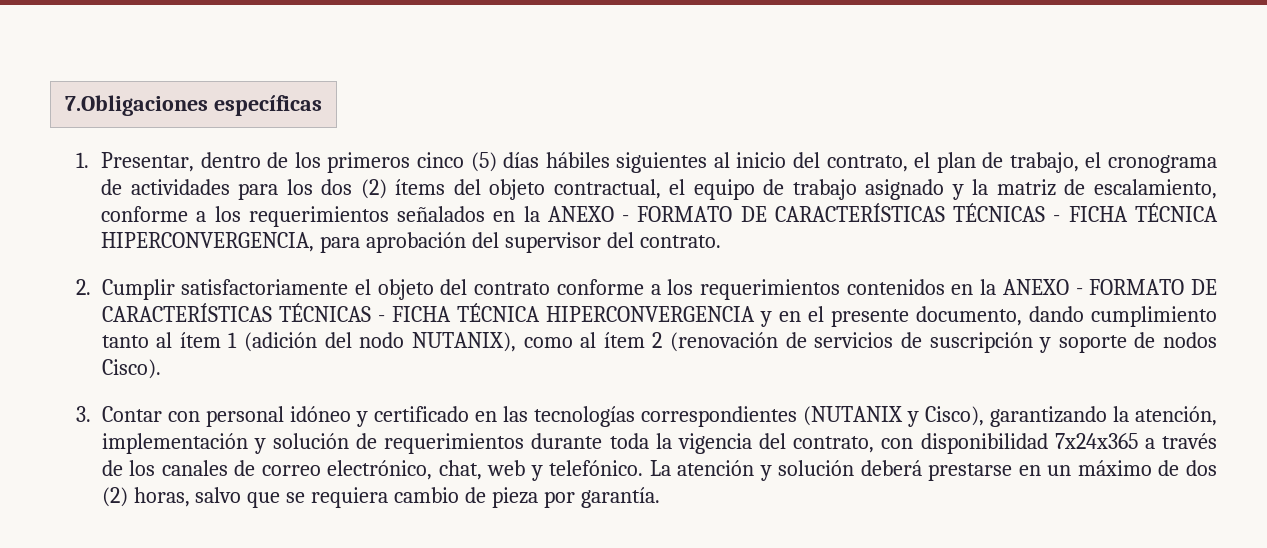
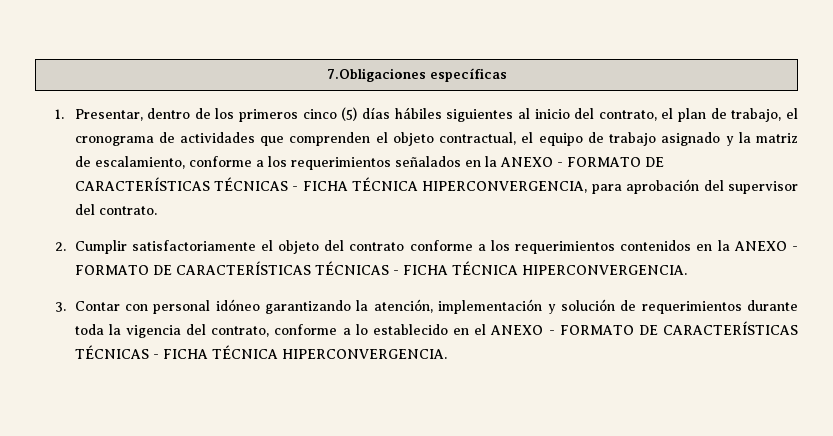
- 1. Presentar, dentro de los primeros cinco (5) días hábiles siguientes al inicio del contrato, el plan de trabajo, el cronograma de actividades para los dos (2) ítems del objeto contractual, el equipo de trabajo asignado y la matriz de escalamiento, conforme a los requerimientos señalados en la ANEXO - FORMATO DE CARACTERÍSTICAS TÉCNICAS - FICHA TÉCNICA HIPERCONVERGENCIA, para aprobación del supervisor del contrato.
+ 1. Presentar, dentro de los primeros cinco (5) días hábiles siguientes al inicio del contrato, el plan de trabajo, el cronograma de actividades que comprenden el objeto contractual, el equipo de trabajo asignado y la matriz de escalamiento, conforme a los requerimientos señalados en la ANEXO - FORMATO DE CARACTERÍSTICAS TÉCNICAS - FICHA TÉCNICA HIPERCONVERGENCIA, para aprobación del supervisor del contrato.
- 2. Cumplir satisfactoriamente el objeto del contrato conforme a los requerimientos contenidos en la ANEXO - FORMATO DE CARACTERÍSTICAS TÉCNICAS - FICHA TÉCNICA HIPERCONVERGENCIA y en el presente documento, dando cumplimiento tanto al ítem 1 (adición del nodo NUTANIX), como al ítem 2 (renovación de servicios de suscripción y soporte de nodos Cisco).
+ 2. Cumplir satisfactoriamente el objeto del contrato conforme a los requerimientos contenidos en la ANEXO - FORMATO DE CARACTERÍSTICAS TÉCNICAS - FICHA TÉCNICA HIPERCONVERGENCIA.
- 3. Contar con personal idóneo y certificado en las tecnologías correspondientes (NUTANIX y Cisco), garantizando la atención, implementación y solución de requerimientos durante toda la vigencia del contrato, con disponibilidad 7x24x365 a través de los canales de correo electrónico, chat, web y telefónico. La atención y solución deberá prestarse en un máximo de dos (2) horas, salvo que se requiera cambio de pieza por garantía.
+ 3. Contar con personal idóneo garantizando la atención, implementación y solución de requerimientos durante toda la vigencia del contrato, conforme a lo establecido en el ANEXO - FORMATO DE CARACTERÍSTICAS TÉCNICAS - FICHA TÉCNICA HIPERCONVERGENCIA.

